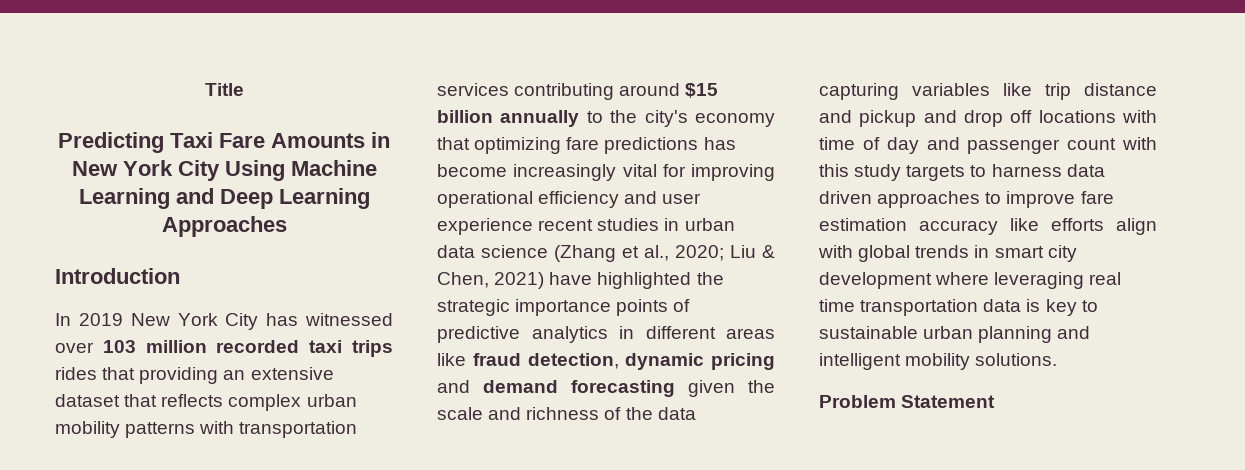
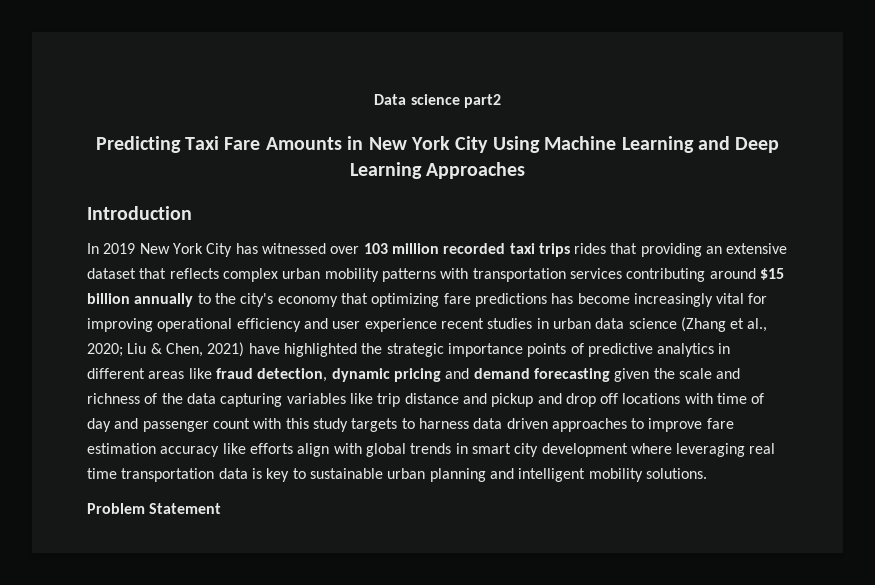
- Title
+ Data science part2

